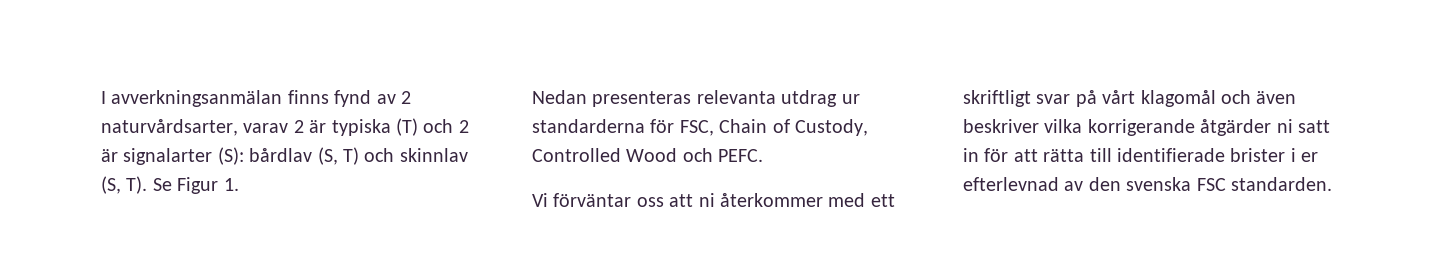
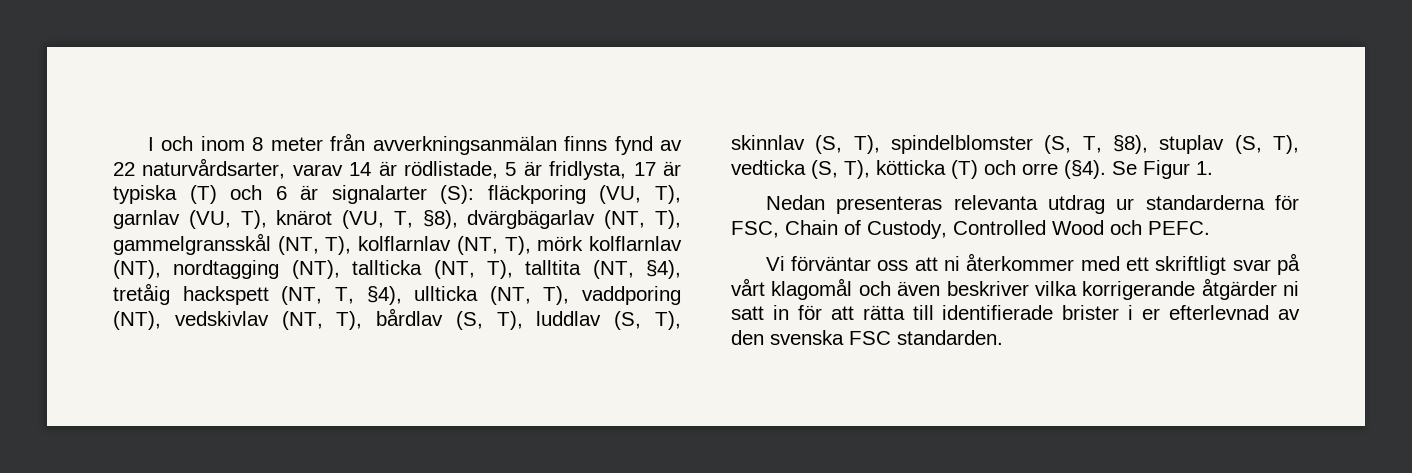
- I avverkningsanmälan finns fynd av 2 naturvårdsarter, varav 2 är typiska (T) och 2 är signalarter (S): bårdlav (S, T) och skinnlav (S, T). Se Figur 1.
+ I och inom 8 meter från avverkningsanmälan finns fynd av 22 naturvårdsarter, varav 14 är rödlistade, 5 är fridlysta, 17 är typiska (T) och 6 är signalarter (S): fläckporing (VU, T), garnlav (VU, T), knärot (VU, T, §8), dvärgbägarlav (NT, T), gammelgransskål (NT, T), kolflarnlav (NT, T), mörk kolflarnlav (NT), nordtagging (NT), tallticka (NT, T), talltita (NT, §4), tretåig hackspett (NT, T, §4), ullticka (NT, T), vaddporing (NT), vedskivlav (NT, T), bårdlav (S, T), luddlav (S, T), skinnlav (S, T), spindelblomster (S, T, §8), stuplav (S, T), vedticka (S, T), kötticka (T) och orre (§4). Se Figur 1.

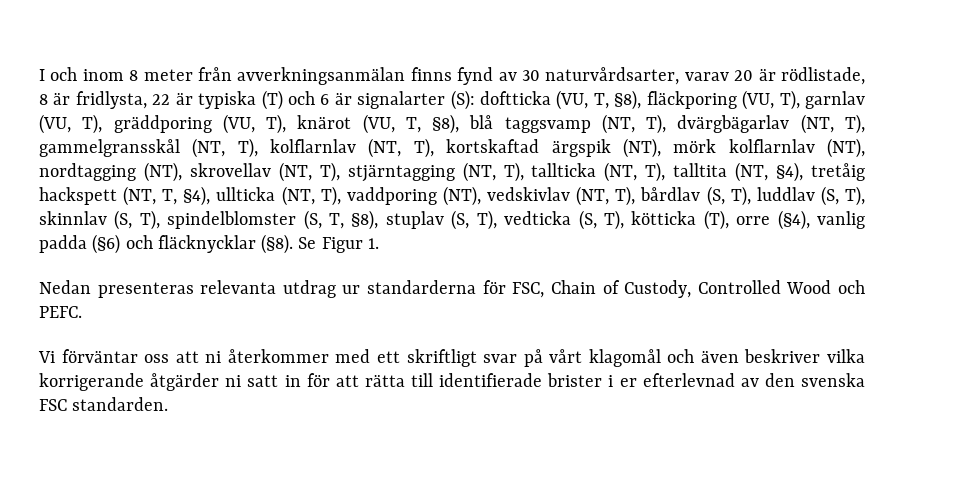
- I och inom 8 meter från avverkningsanmälan finns fynd av 22 naturvårdsarter, varav 14 är rödlistade, 5 är fridlysta, 17 är typiska (T) och 6 är signalarter (S):
+ I och inom 8 meter från avverkningsanmälan finns fynd av 30 naturvårdsarter, varav 20 är rödlistade, 8 är fridlysta, 22 är typiska (T) och 6 är signalarter (S):
- fläckporing (VU, T), garnlav (VU, T), knärot (VU, T, §8), dvärgbägarlav (NT, T), gammelgransskål (NT, T), kolflarnlav (NT, T), mörk kolflarnlav (NT), nordtagging (NT), tallticka (NT, T), talltita (NT, §4), tretåig hackspett (NT, T, §4), ullticka (NT, T), vaddporing (NT), vedskivlav (NT, T), bårdlav (S, T), luddlav (S, T), skinnlav (S, T), spindelblomster (S, T, §8), stuplav (S, T), vedticka (S, T), kötticka (T) och orre (§4).
+ doftticka (VU, T, §8), fläckporing (VU, T), garnlav (VU, T), gräddporing (VU, T), knärot (VU, T, §8), blå taggsvamp (NT, T), dvärgbägarlav (NT, T), gammelgransskål (NT, T), kolflarnlav (NT, T), kortskaftad ärgspik (NT), mörk kolflarnlav (NT), nordtagging (NT), skrovellav (NT, T), stjärntagging (NT, T), tallticka (NT, T), talltita (NT, §4), tretåig hackspett (NT, T, §4), ullticka (NT, T), vaddporing (NT), vedskivlav (NT, T), bårdlav (S, T), luddlav (S, T), skinnlav (S, T), spindelblomster (S, T, §8), stuplav (S, T), vedticka (S, T), kötticka (T), orre (§4), vanlig padda (§6) och fläcknycklar (§8).

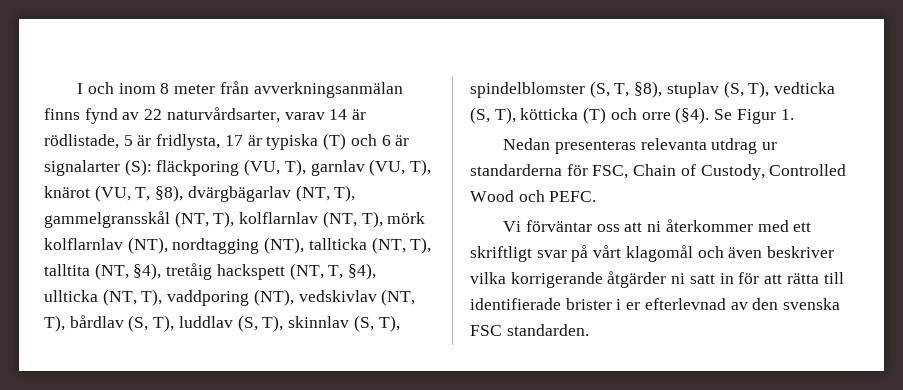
- I och inom 8 meter från avverkningsanmälan finns fynd av 30 naturvårdsarter, varav 20 är rödlistade, 8 är fridlysta, 22 är typiska (T) och 6 är signalarter (S):
+ I och inom 8 meter från avverkningsanmälan finns fynd av 22 naturvårdsarter, varav 14 är rödlistade, 5 är fridlysta, 17 är typiska (T) och 6 är signalarter (S):
- doftticka (VU, T, §8), fläckporing (VU, T), garnlav (VU, T), gräddporing (VU, T), knärot (VU, T, §8), blå taggsvamp (NT, T), dvärgbägarlav (NT, T), gammelgransskål (NT, T), kolflarnlav (NT, T), kortskaftad ärgspik (NT), mörk kolflarnlav (NT), nordtagging (NT), skrovellav (NT, T), stjärntagging (NT, T), tallticka (NT, T), talltita (NT, §4), tretåig hackspett (NT, T, §4), ullticka (NT, T), vaddporing (NT), vedskivlav (NT, T), bårdlav (S, T), luddlav (S, T), skinnlav (S, T), spindelblomster (S, T, §8), stuplav (S, T), vedticka (S, T), kötticka (T), orre (§4), vanlig padda (§6) och fläcknycklar (§8).
+ fläckporing (VU, T), garnlav (VU, T), knärot (VU, T, §8), dvärgbägarlav (NT, T), gammelgransskål (NT, T), kolflarnlav (NT, T), mörk kolflarnlav (NT), nordtagging (NT), tallticka (NT, T), talltita (NT, §4), tretåig hackspett (NT, T, §4), ullticka (NT, T), vaddporing (NT), vedskivlav (NT, T), bårdlav (S, T), luddlav (S, T), skinnlav (S, T), spindelblomster (S, T, §8), stuplav (S, T), vedticka (S, T), kötticka (T) och orre (§4).

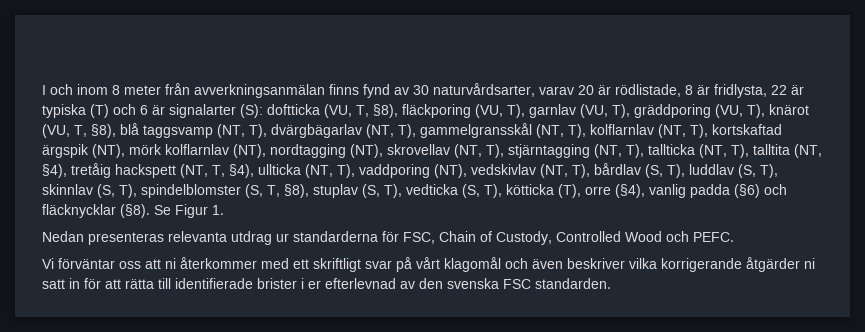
- I och inom 8 meter från avverkningsanmälan finns fynd av 22 naturvårdsarter, varav 14 är rödlistade, 5 är fridlysta, 17 är typiska (T) och 6 är signalarter (S):
+ I och inom 8 meter från avverkningsanmälan finns fynd av 30 naturvårdsarter, varav 20 är rödlistade, 8 är fridlysta, 22 är typiska (T) och 6 är signalarter (S):
- fläckporing (VU, T), garnlav (VU, T), knärot (VU, T, §8), dvärgbägarlav (NT, T), gammelgransskål (NT, T), kolflarnlav (NT, T), mörk kolflarnlav (NT), nordtagging (NT), tallticka (NT, T), talltita (NT, §4), tretåig hackspett (NT, T, §4), ullticka (NT, T), vaddporing (NT), vedskivlav (NT, T), bårdlav (S, T), luddlav (S, T), skinnlav (S, T), spindelblomster (S, T, §8), stuplav (S, T), vedticka (S, T), kötticka (T) och orre (§4).
+ doftticka (VU, T, §8), fläckporing (VU, T), garnlav (VU, T), gräddporing (VU, T), knärot (VU, T, §8), blå taggsvamp (NT, T), dvärgbägarlav (NT, T), gammelgransskål (NT, T), kolflarnlav (NT, T), kortskaftad ärgspik (NT), mörk kolflarnlav (NT), nordtagging (NT), skrovellav (NT, T), stjärntagging (NT, T), tallticka (NT, T), talltita (NT, §4), tretåig hackspett (NT, T, §4), ullticka (NT, T), vaddporing (NT), vedskivlav (NT, T), bårdlav (S, T), luddlav (S, T), skinnlav (S, T), spindelblomster (S, T, §8), stuplav (S, T), vedticka (S, T), kötticka (T), orre (§4), vanlig padda (§6) och fläcknycklar (§8).

